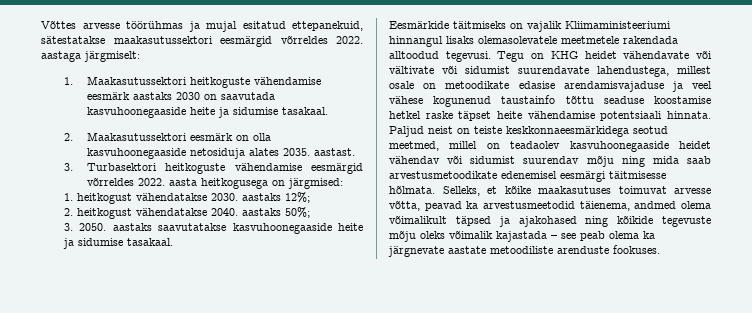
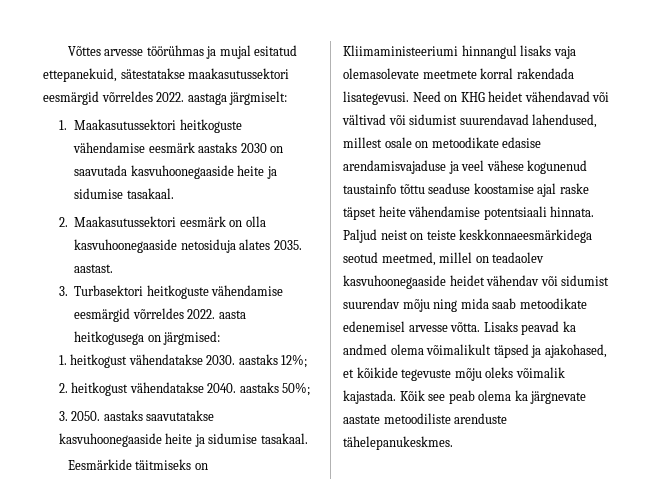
- Eesmärkide täitmiseks on vajalik Kliimaministeeriumi hinnangul lisaks olemasolevatele meetmetele rakendada alltoodud tegevusi. Tegu on KHG heidet vähendavate või vältivate või sidumist suurendavate lahendustega, millest osale on metoodikate edasise arendamisvajaduse ja veel vähese kogunenud taustainfo tõttu seaduse koostamise hetkel raske täpset heite vähendamise potentsiaali hinnata.
+ Eesmärkide täitmiseks on Kliimaministeeriumi hinnangul lisaks vaja olemasolevate meetmete korral rakendada lisategevusi. Need on KHG heidet vähendavad või vältivad või sidumist suurendavad lahendused, millest osale on metoodikate edasise arendamisvajaduse ja veel vähese kogunenud taustainfo tõttu seaduse koostamise ajal raske täpset heite vähendamise potentsiaali hinnata.
- Paljud neist on teiste keskkonnaeesmärkidega seotud meetmed, millel on teadaolev kasvuhoonegaaside heidet vähendav või sidumist suurendav mõju ning mida saab arvestusmetoodikate edenemisel eesmärgi täitmisesse hõlmata. Selleks, et kõike maakasutuses toimuvat arvesse võtta, peavad ka arvestusmeetodid täienema, andmed olema võimalikult täpsed ja ajakohased ning kõikide tegevuste mõju oleks võimalik kajastada – see peab olema ka järgnevate aastate metoodiliste arenduste fookuses.
+ Paljud neist on teiste keskkonnaeesmärkidega seotud meetmed, millel on teadaolev kasvuhoonegaaside heidet vähendav või sidumist suurendav mõju ning mida saab metoodikate edenemisel arvesse võtta. Lisaks peavad ka andmed olema võimalikult täpsed ja ajakohased, et kõikide tegevuste mõju oleks võimalik kajastada. Kõik see peab olema ka järgnevate aastate metoodiliste arenduste tähelepanukeskmes.

